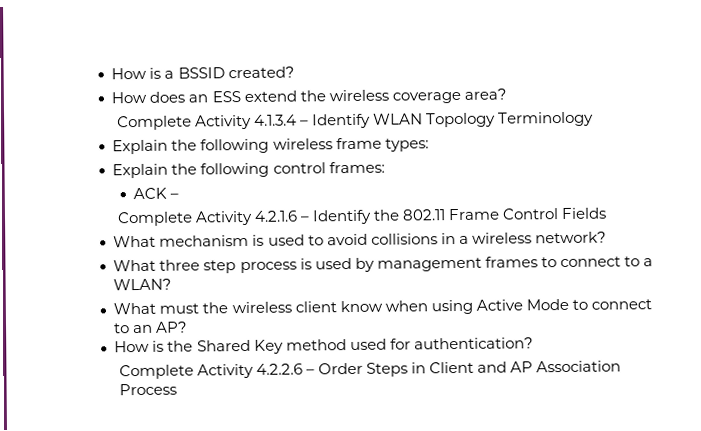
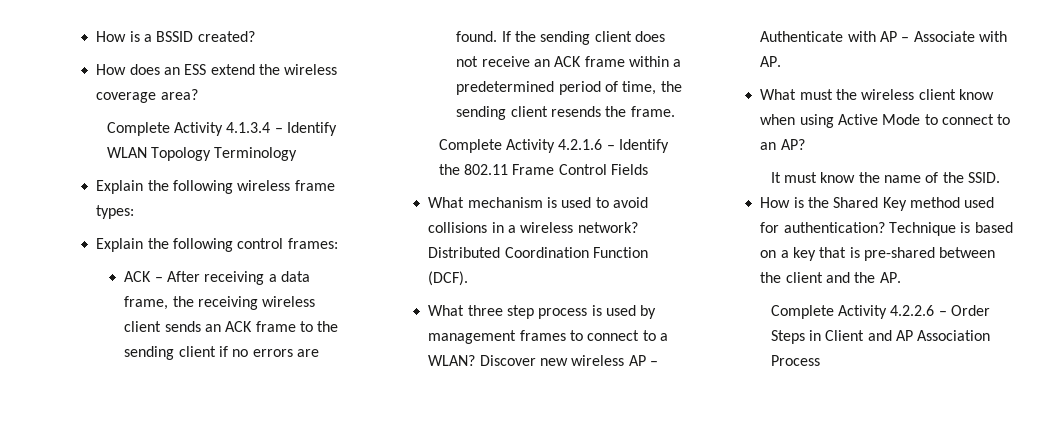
- ACK –
+ ACK – After receiving a data frame, the receiving wireless client sends an ACK frame to the sending client if no errors are found. If the sending client does not receive an ACK frame within a predetermined period of time, the sending client resends the frame.
+ Distributed Coordination Function (DCF).
+ Discover new wireless AP – Authenticate with AP – Associate with AP.
+ It must know the name of the SSID.
+ Technique is based on a key that is pre-shared between the client and the AP.

